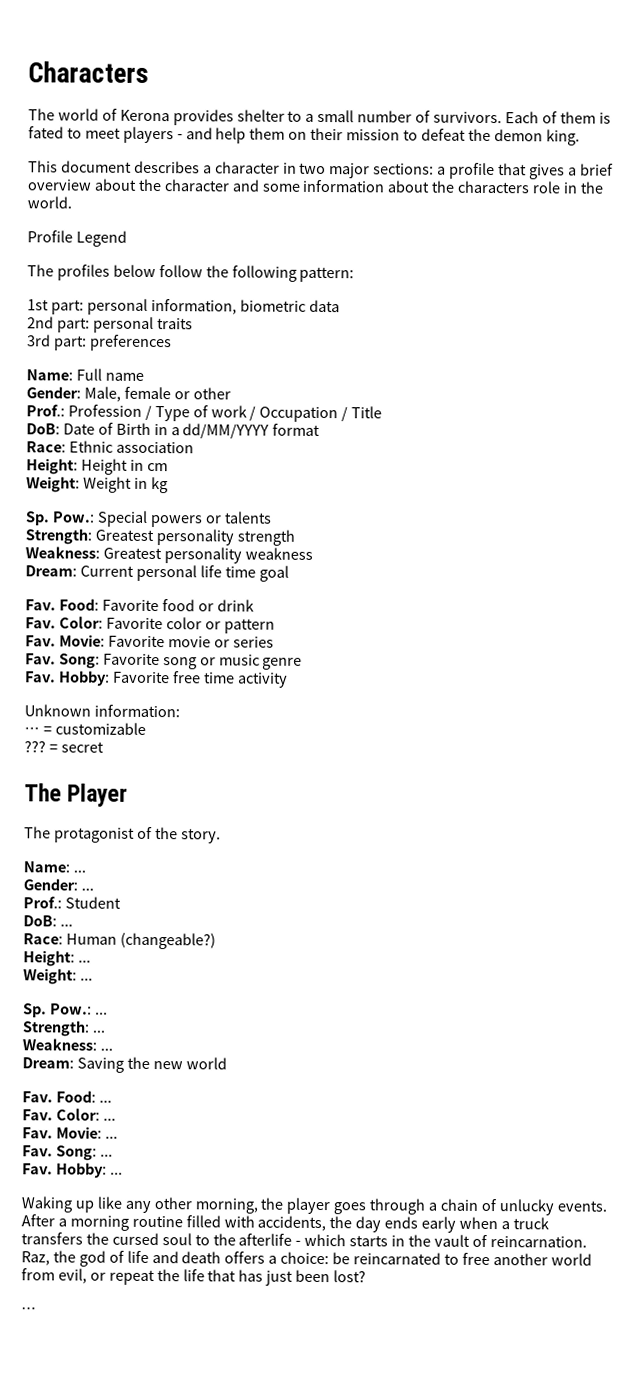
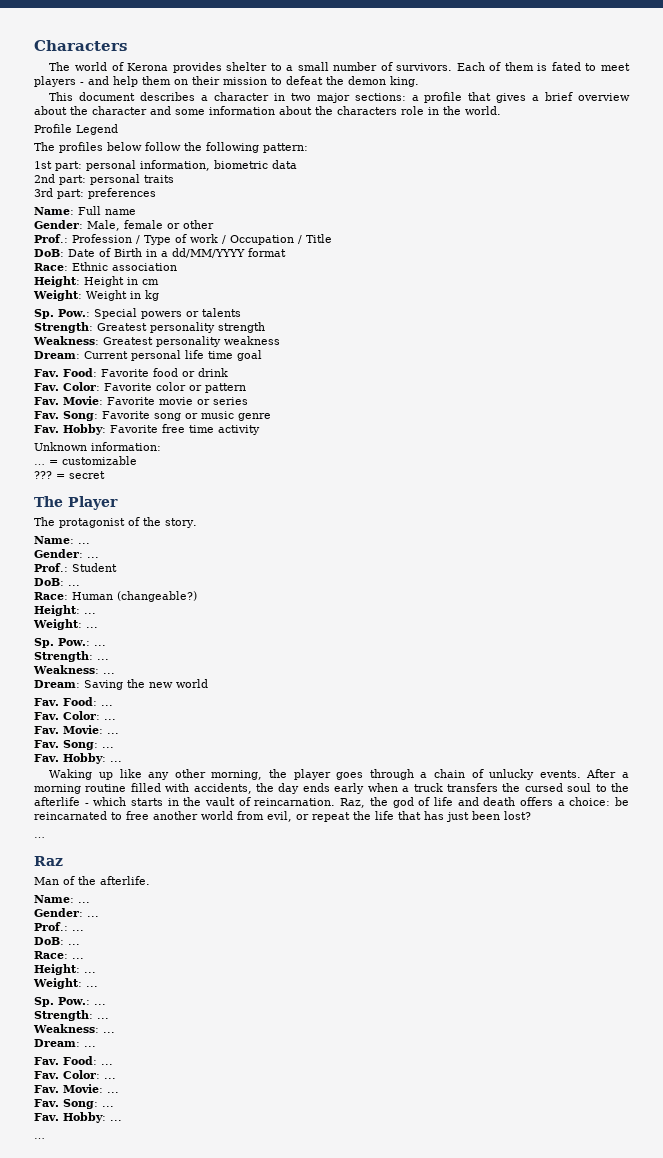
+ Raz
+ Man of the afterlife.
+ Name: ...
+ Gender: ...
+ Prof.: ...
+ DoB: ...
+ Race: ...
+ Height: ...
+ Weight: ...
+ Sp. Pow.: ...
+ Strength: ...
+ Weakness: ...
+ Dream: ...
+ Fav. Food: ...
+ Fav. Color: ...
+ Fav. Movie: ...
+ Fav. Song: ...
+ Fav. Hobby: ...
+ …

